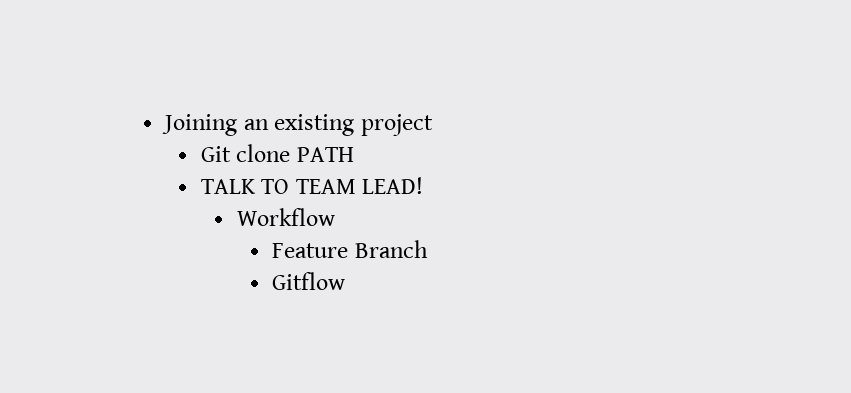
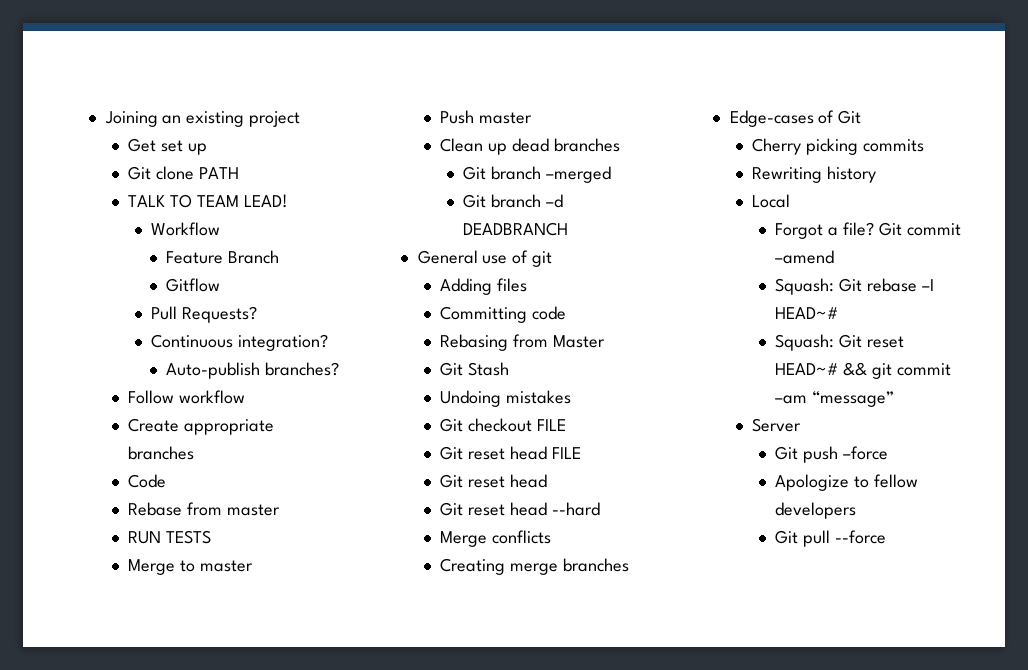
+ Get set up
+ Pull Requests?
+ Continuous integration?
+ Auto-publish branches?
+ Follow workflow
+ Create appropriate branches
+ Code
+ Rebase from master
+ RUN TESTS
+ Merge to master
+ Push master
+ Clean up dead branches
+ Git branch –merged
+ Git branch –d DEADBRANCH
+ General use of git
+ Adding files
+ Committing code
+ Rebasing from Master
+ Git Stash
+ Undoing mistakes
+ Git checkout FILE
+ Git reset head FILE
+ Git reset head
+ Git reset head --hard
+ Merge conflicts
+ Creating merge branches
+ Edge-cases of Git
+ Cherry picking commits
+ Rewriting history
+ Local
+ Forgot a file? Git commit –amend
+ Squash: Git rebase –I HEAD~#
+ Squash: Git reset HEAD~# && git commit –am “message”
+ Server
+ Git push –force
+ Apologize to fellow developers
+ Git pull --force

